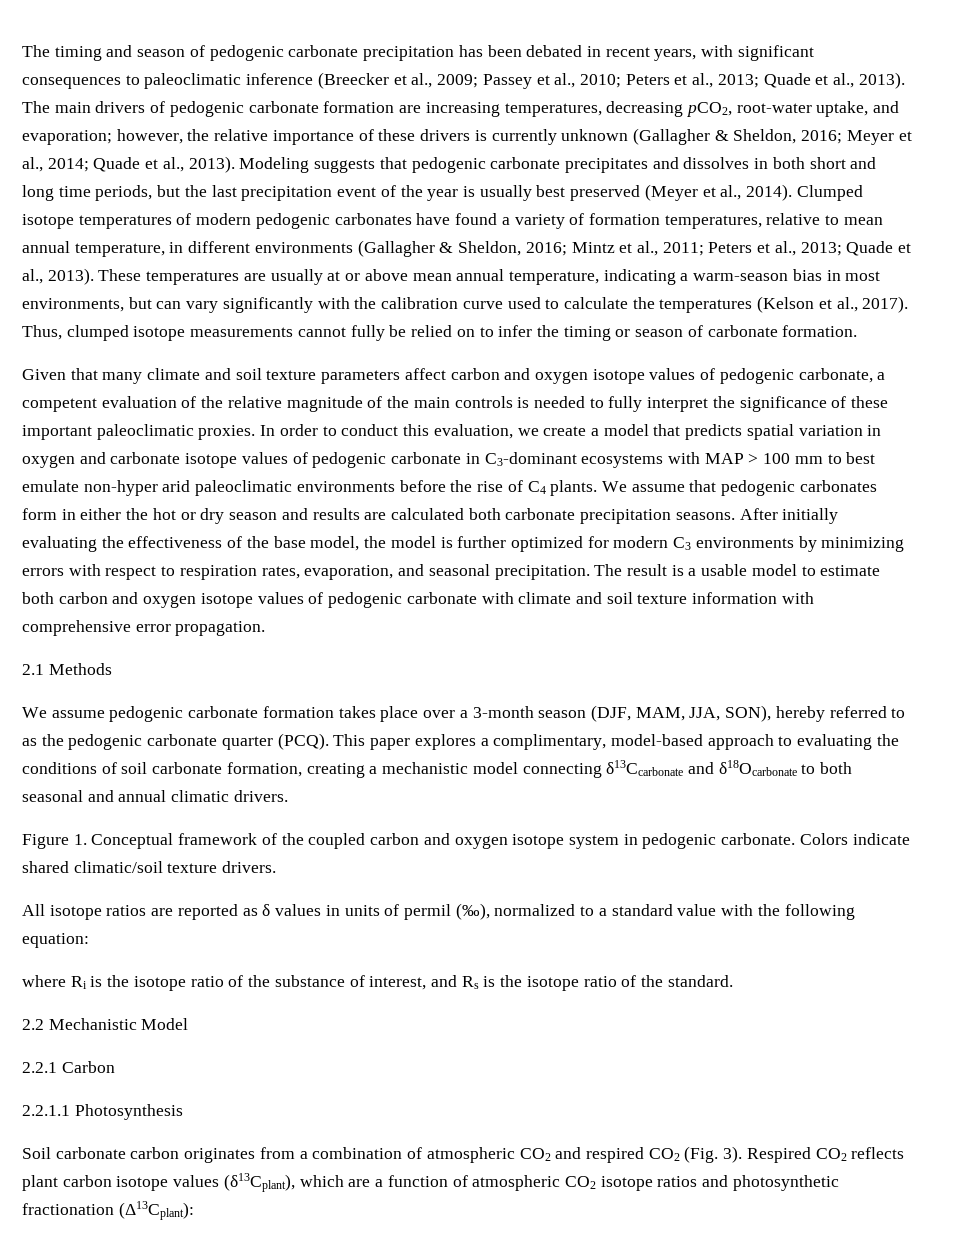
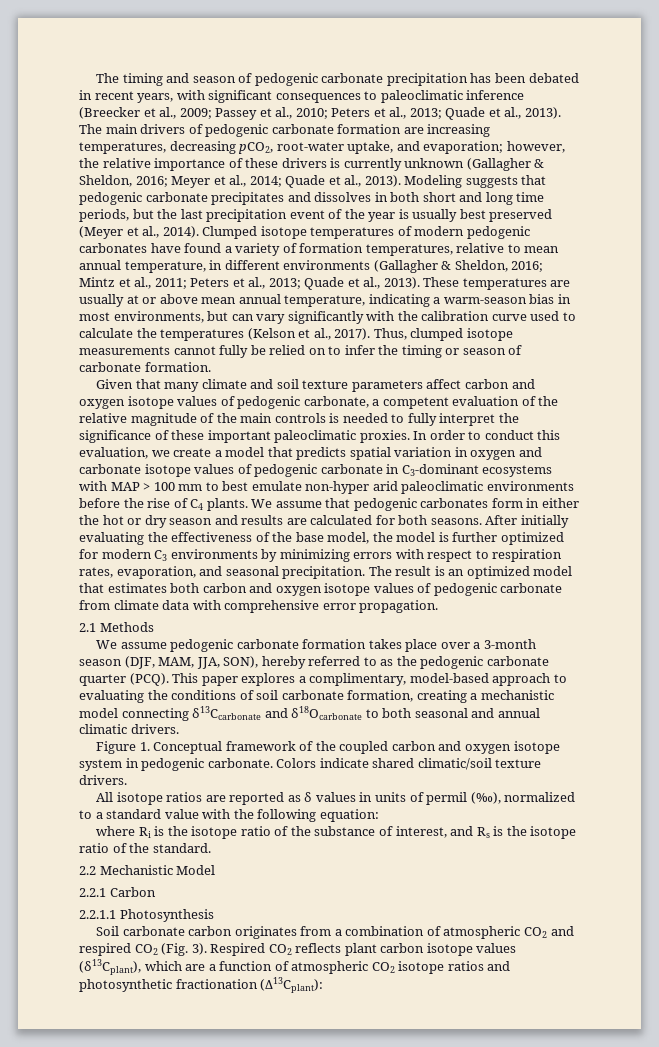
- We assume that pedogenic carbonates form in either the hot or dry season and results are calculated both carbonate precipitation seasons.
+ We assume that pedogenic carbonates form in either the hot or dry season and results are calculated for both seasons.
- The result is a usable model to estimate both carbon and oxygen isotope values of pedogenic carbonate with climate and soil texture information with comprehensive error propagation.
+ The result is an optimized model that estimates both carbon and oxygen isotope values of pedogenic carbonate from climate data with comprehensive error propagation.

